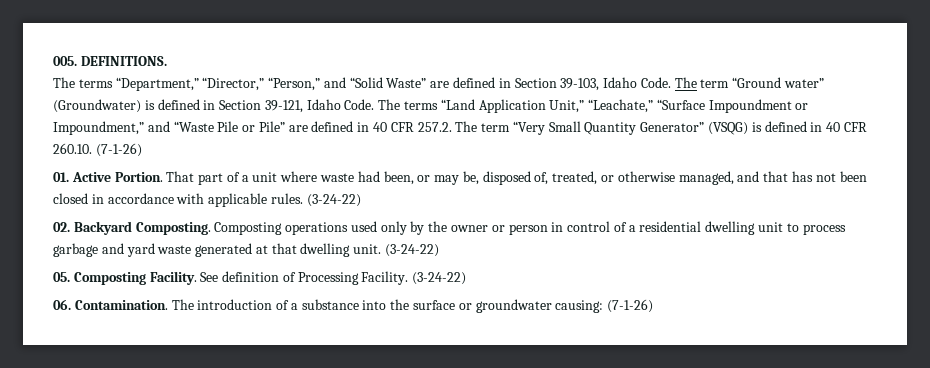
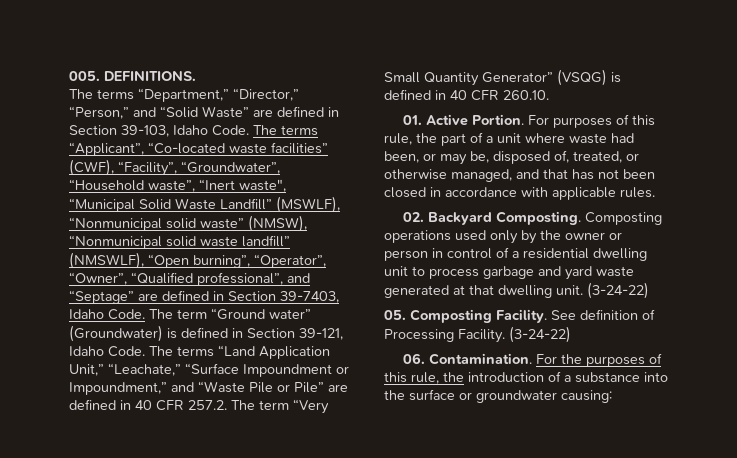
- The term “Ground water” (Groundwater) is defined in Section 39-121, Idaho Code.
+ The terms “Applicant”, “Co-located waste facilities” (CWF), “Facility”, “Groundwater”, “Household waste”, “Inert waste", “Municipal Solid Waste Landfill” (MSWLF), “Nonmunicipal solid waste” (NMSW), “Nonmunicipal solid waste landfill” (NMSWLF), “Open burning”, “Operator”, “Owner”, “Qualified professional”, and “Septage” are defined in Section 39-7403, Idaho Code. The term “Ground water” (Groundwater) is defined in Section 39-121, Idaho Code.
- The terms “Land Application Unit,” “Leachate,” “Surface Impoundment or Impoundment,” and “Waste Pile or Pile” are defined in 40 CFR 257.2. The term “Very Small Quantity Generator” (VSQG) is defined in 40 CFR 260.10. (7-1-26)
+ The terms “Land Application Unit,” “Leachate,” “Surface Impoundment or Impoundment,” and “Waste Pile or Pile” are defined in 40 CFR 257.2. The term “Very Small Quantity Generator” (VSQG) is defined in 40 CFR 260.10.
- That part of a unit where waste had been, or may be, disposed of, treated, or otherwise managed, and that has not been closed in accordance with applicable rules. (3-24-22)
+ For purposes of this rule, the part of a unit where waste had been, or may be, disposed of, treated, or otherwise managed, and that has not been closed in accordance with applicable rules.
- The introduction of a substance into the surface or groundwater causing: (7-1-26)
+ For the purposes of this rule, the introduction of a substance into the surface or groundwater causing:

